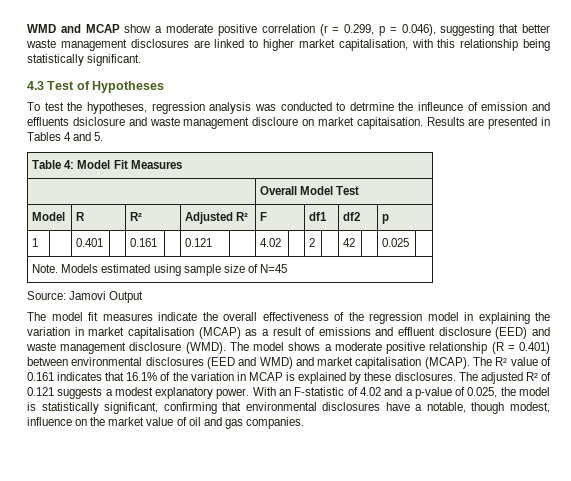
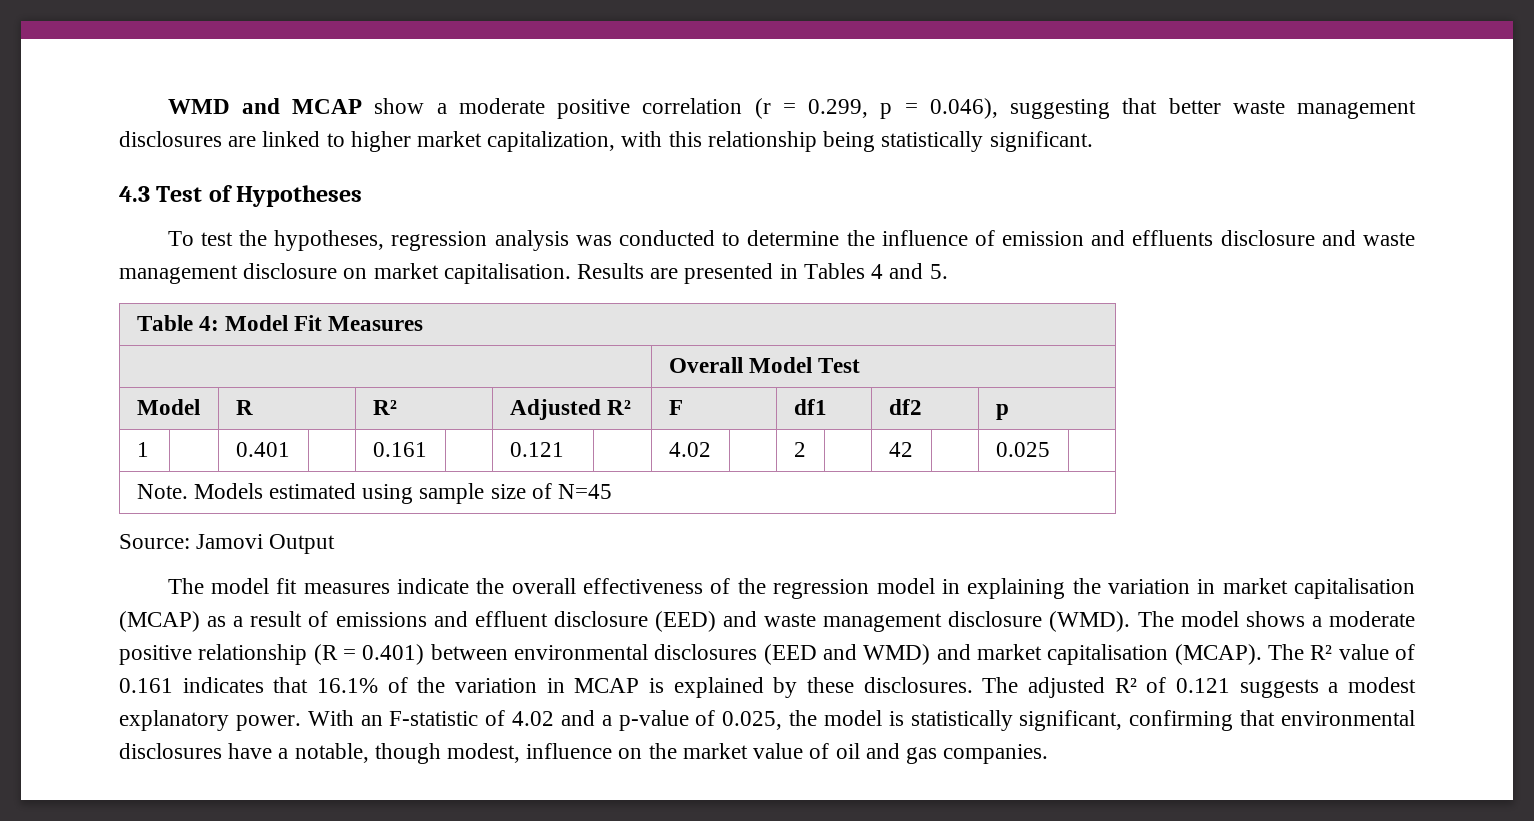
- WMD and MCAP show a moderate positive correlation (r = 0.299, p = 0.046), suggesting that better waste management disclosures are linked to higher market capitalisation, with this relationship being statistically significant.
+ WMD and MCAP show a moderate positive correlation (r = 0.299, p = 0.046), suggesting that better waste management disclosures are linked to higher market capitalization, with this relationship being statistically significant.
- To test the hypotheses, regression analysis was conducted to detrmine the infleunce of emission and effluents dsiclosure and waste management discloure on market capitaisation.
+ To test the hypotheses, regression analysis was conducted to determine the influence of emission and effluents disclosure and waste management disclosure on market capitalisation.

